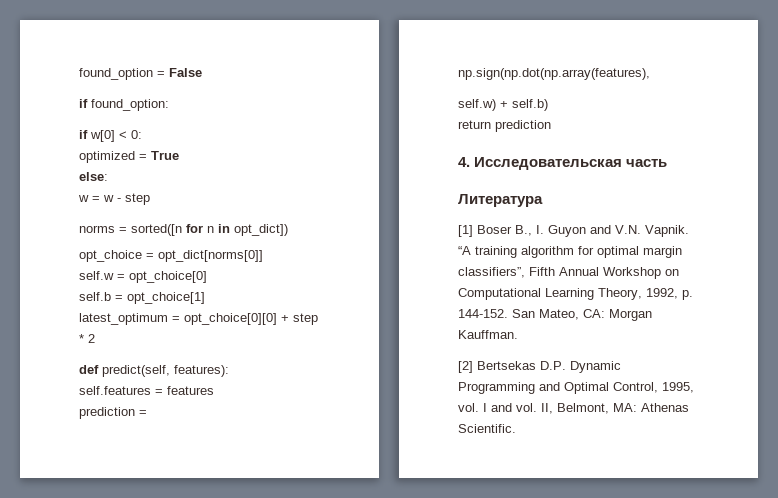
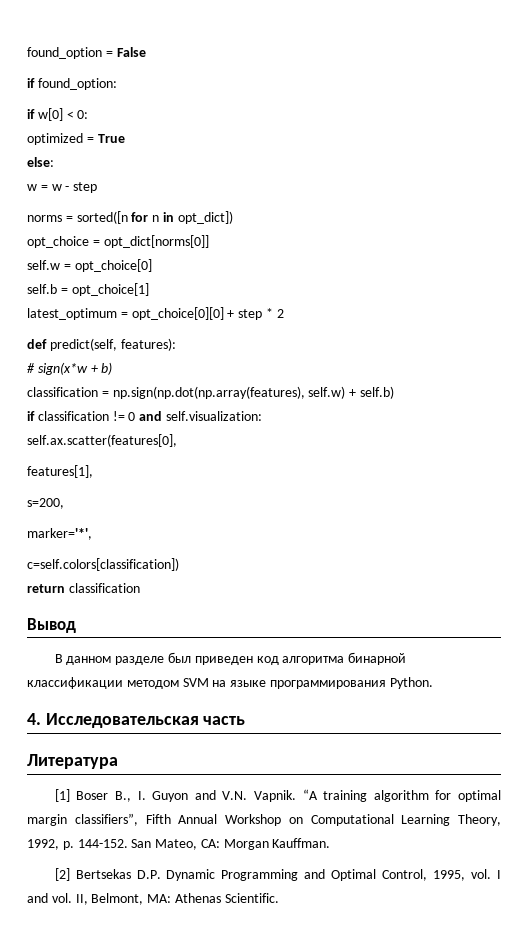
- self.features = features
- prediction = np.sign(np.dot(np.array(features),
- self.w) + self.b)
+ # sign(x*w + b)
+ classification = np.sign(np.dot(np.array(features), self.w) + self.b)
- return prediction
+ if classification != 0 and self.visualization:
+ self.ax.scatter(features[0],
+ features[1],
+ s=200,
+ marker='*',
+ c=self.colors[classification])
+ return classification
+ Вывод
+ В данном разделе был приведен код алгоритма бинарной классификации методом SVM на языке программирования Python.

